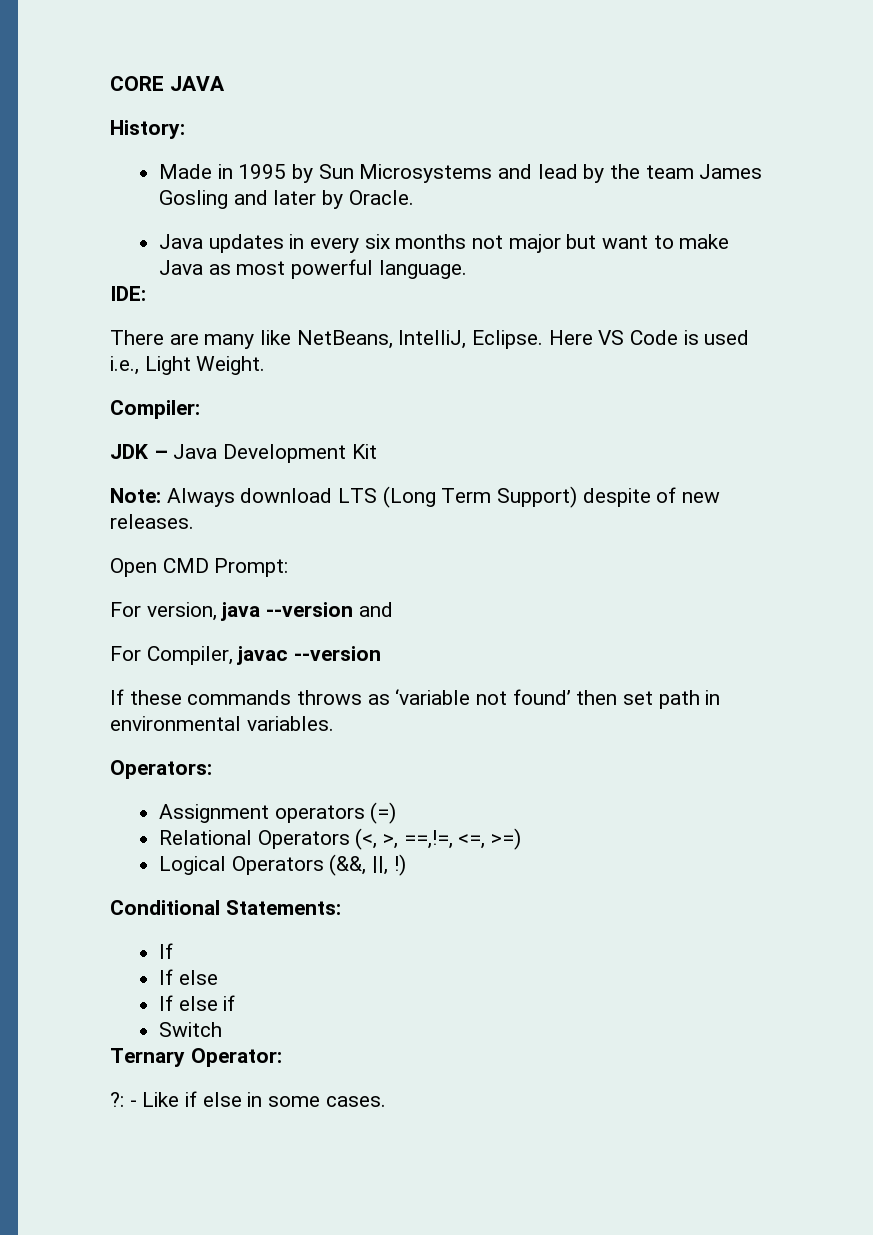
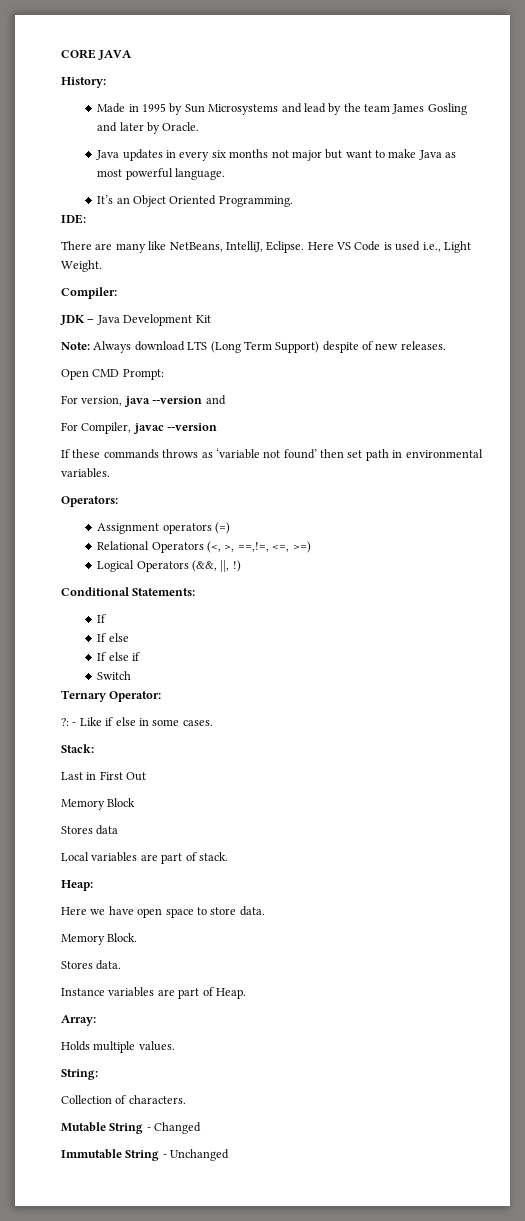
+ It’s an Object Oriented Programming.
+ Stack:
+ Last in First Out
+ Memory Block
+ Stores data
+ Local variables are part of stack.
+ Heap:
+ Here we have open space to store data.
+ Memory Block.
+ Stores data.
+ Instance variables are part of Heap.
+ Array:
+ Holds multiple values.
+ String:
+ Collection of characters.
+ Mutable String - Changed
+ Immutable String - Unchanged

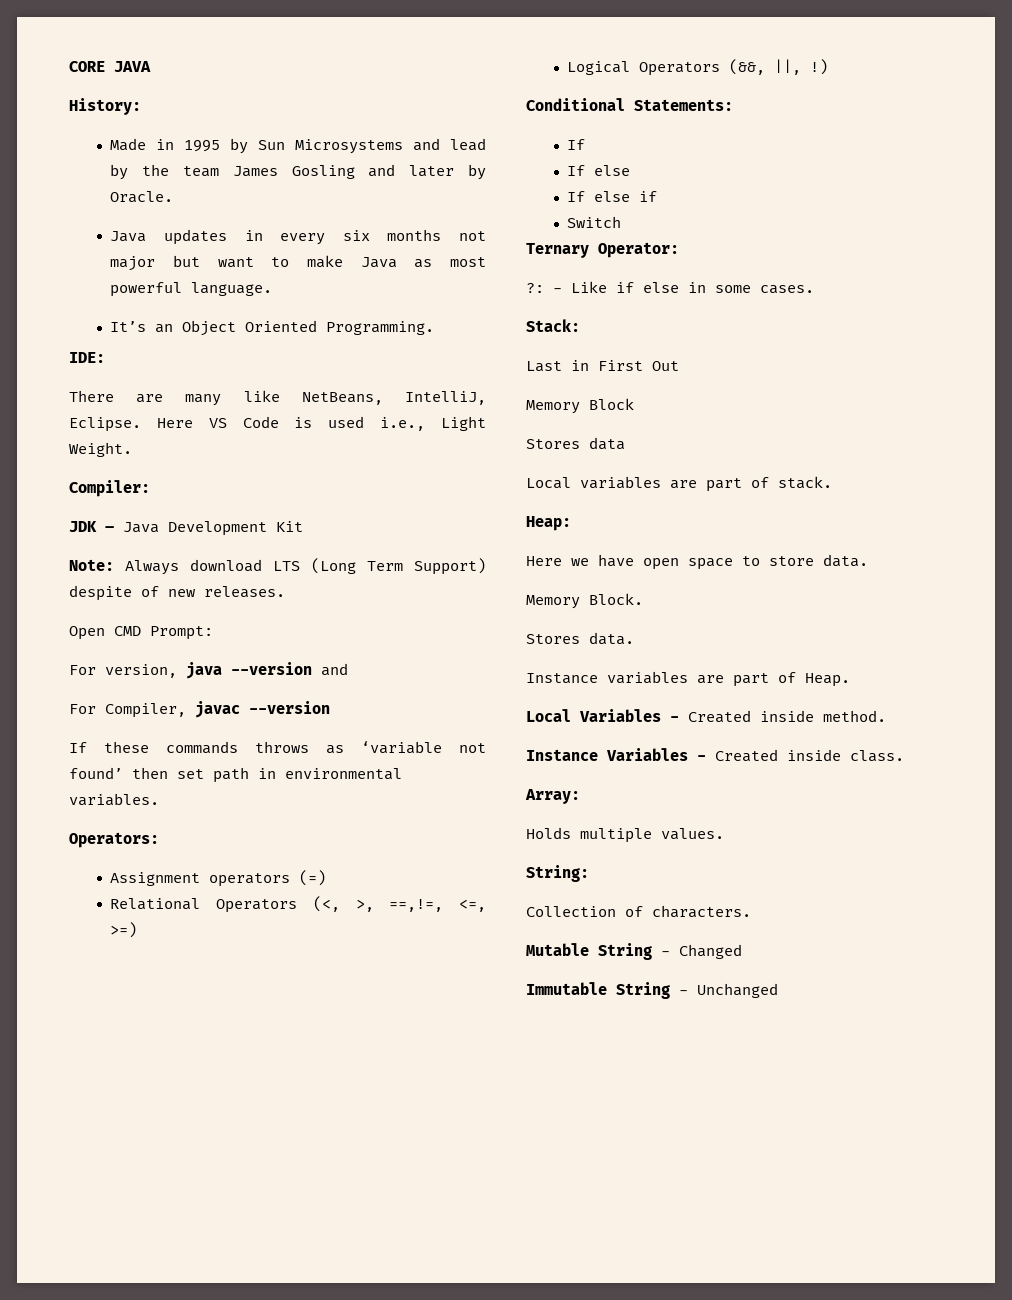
+ Local Variables - Created inside method.
+ Instance Variables - Created inside class.

